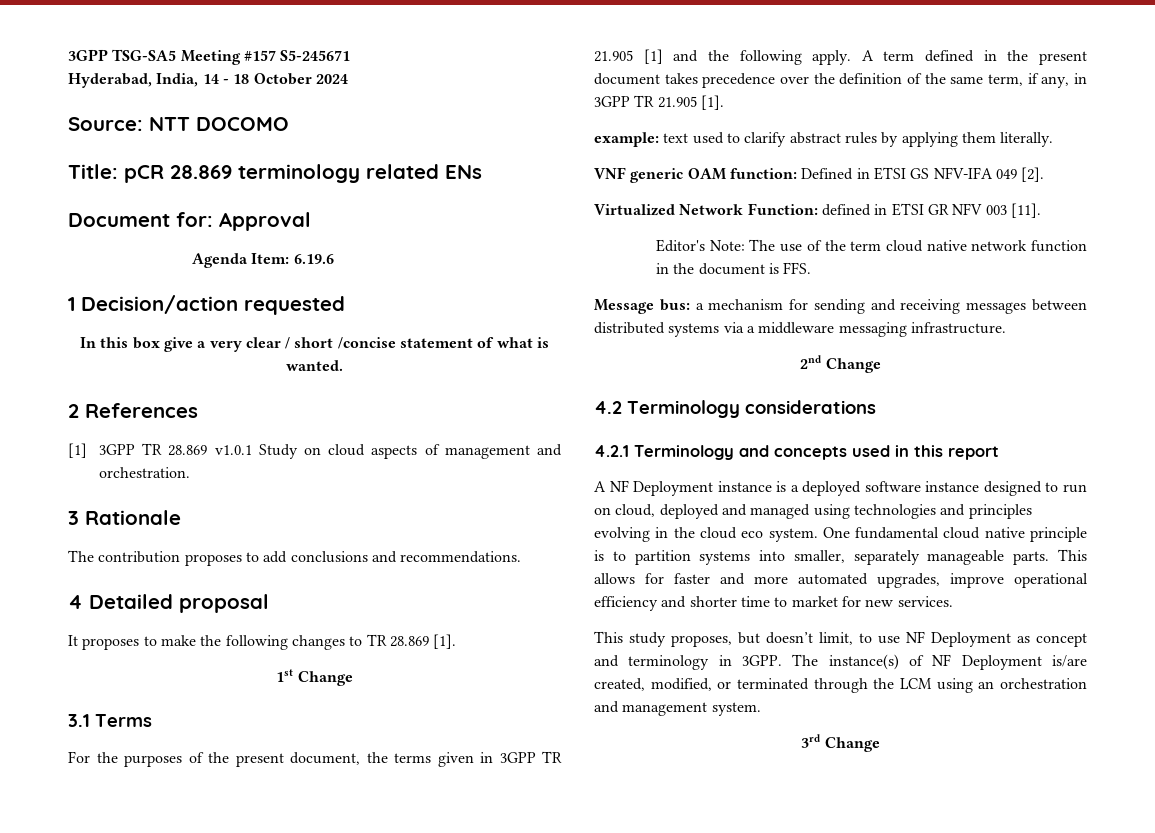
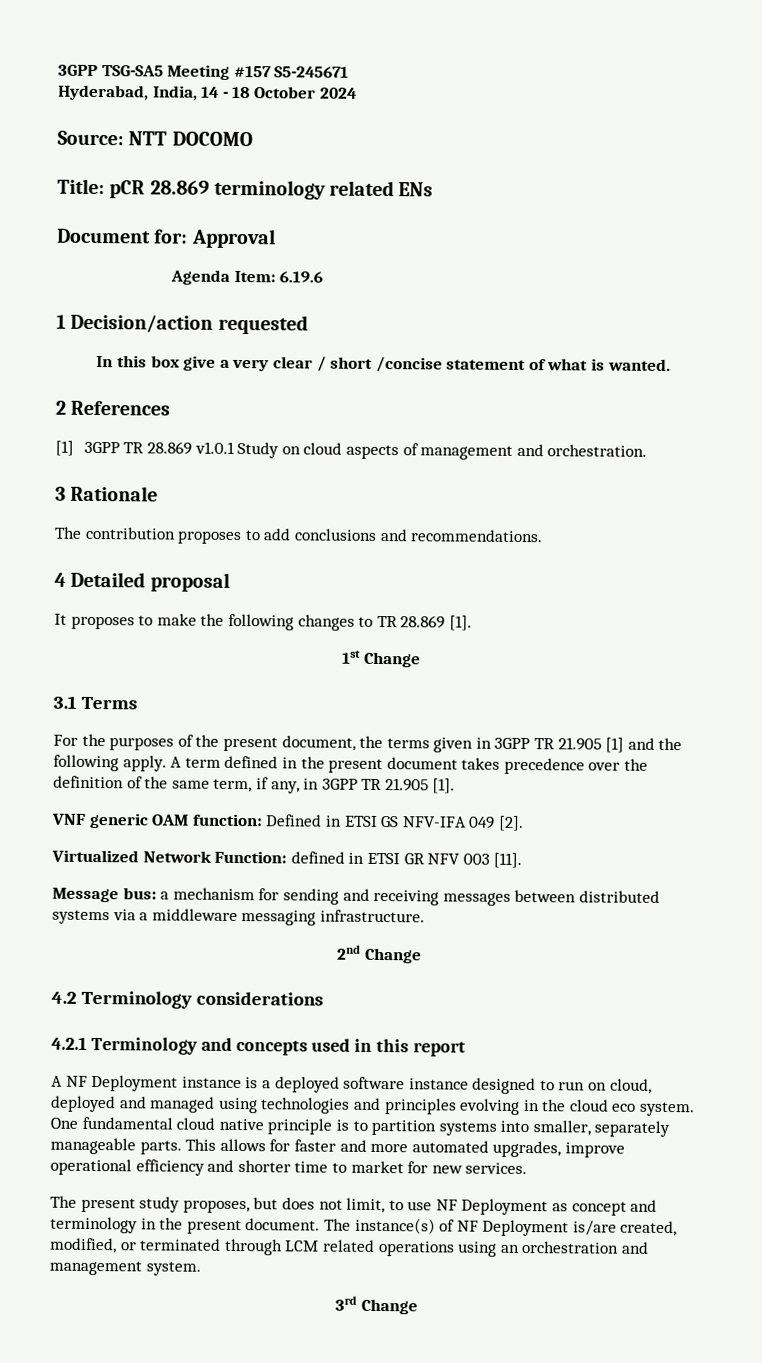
- example: text used to clarify abstract rules by applying them literally.
- Editor's Note: The use of the term cloud native network function in the document is FFS.
- This study proposes, but doesn’t limit, to use NF Deployment as concept and terminology in 3GPP.
+ The present study proposes, but does not limit, to use NF Deployment as concept and terminology in the present document.
- The instance(s) of NF Deployment is/are created, modified, or terminated through the LCM using an orchestration and management system.
+ The instance(s) of NF Deployment is/are created, modified, or terminated through LCM related operations using an orchestration and management system.

